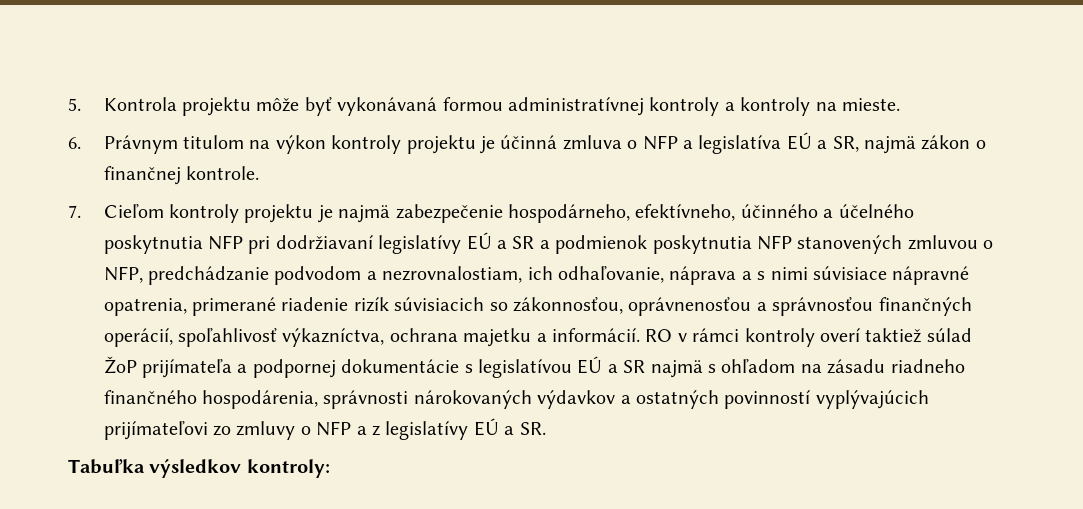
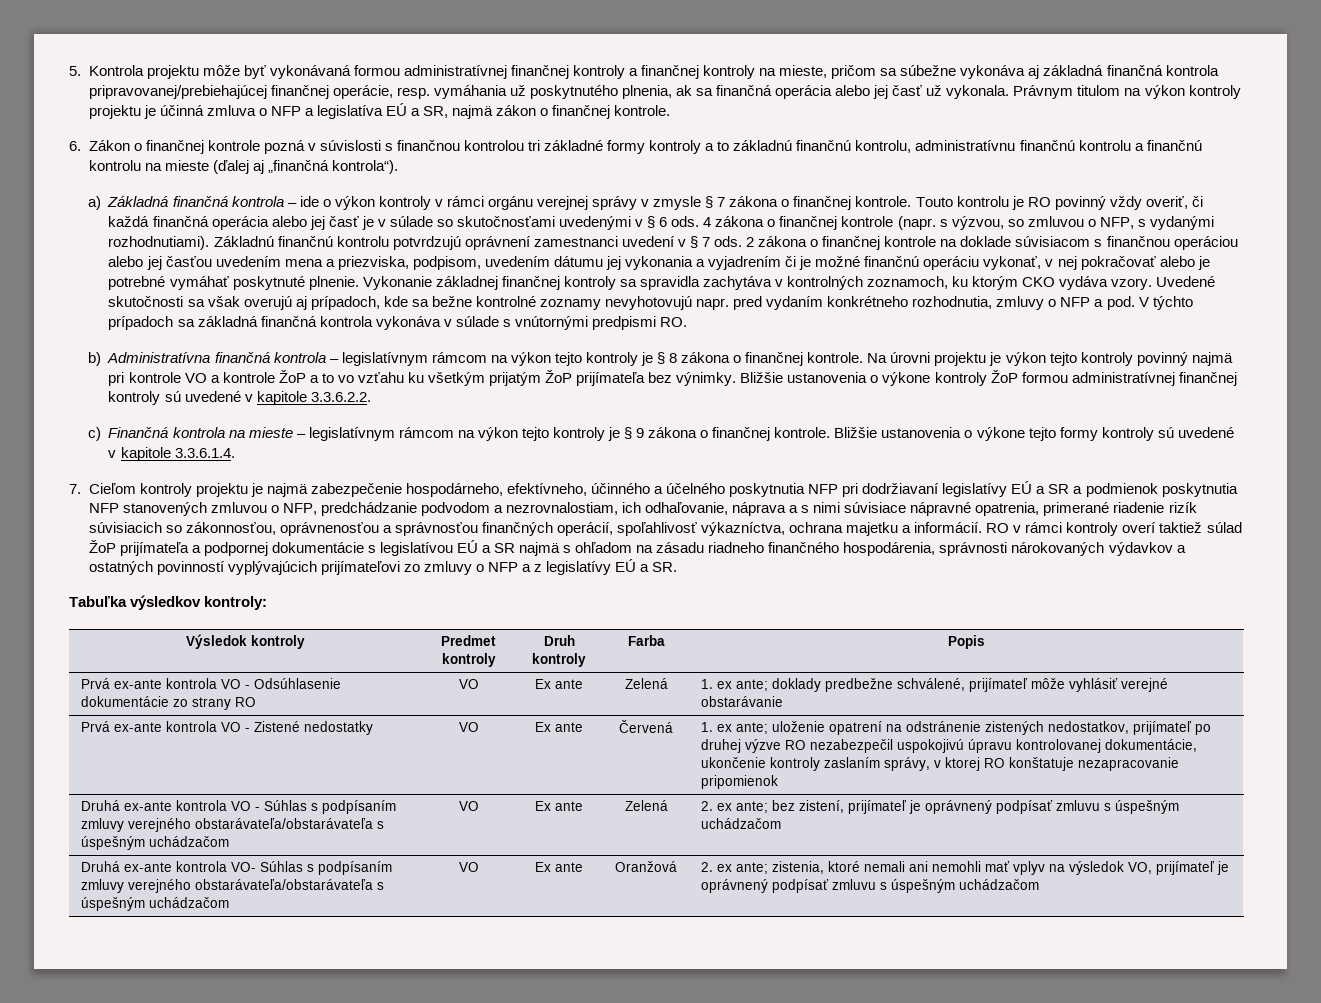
- 5. Kontrola projektu môže byť vykonávaná formou administratívnej kontroly a kontroly na mieste.
- 6. Právnym titulom na výkon kontroly projektu je účinná zmluva o NFP a legislatíva EÚ a SR, najmä zákon o finančnej kontrole.
+ 5. Kontrola projektu môže byť vykonávaná formou administratívnej finančnej kontroly a finančnej kontroly na mieste, pričom sa súbežne vykonáva aj základná finančná kontrola pripravovanej/prebiehajúcej finančnej operácie, resp. vymáhania už poskytnutého plnenia, ak sa finančná operácia alebo jej časť už vykonala. Právnym titulom na výkon kontroly projektu je účinná zmluva o NFP a legislatíva EÚ a SR, najmä zákon o finančnej kontrole.
+ 6. Zákon o finančnej kontrole pozná v súvislosti s finančnou kontrolou tri základné formy kontroly a to základnú finančnú kontrolu, administratívnu finančnú kontrolu a finančnú kontrolu na mieste (ďalej aj „finančná kontrola“).
+ a) Základná finančná kontrola – ide o výkon kontroly v rámci orgánu verejnej správy v zmysle § 7 zákona o finančnej kontrole. Touto kontrolu je RO povinný vždy overiť, či každá finančná operácia alebo jej časť je v súlade so skutočnosťami uvedenými v § 6 ods. 4 zákona o finančnej kontrole (napr. s výzvou, so zmluvou o NFP, s vydanými rozhodnutiami). Základnú finančnú kontrolu potvrdzujú oprávnení zamestnanci uvedení v § 7 ods. 2 zákona o finančnej kontrole na doklade súvisiacom s finančnou operáciou alebo jej časťou uvedením mena a priezviska, podpisom, uvedením dátumu jej vykonania a vyjadrením či je možné finančnú operáciu vykonať, v nej pokračovať alebo je potrebné vymáhať poskytnuté plnenie. Vykonanie základnej finančnej kontroly sa spravidla zachytáva v kontrolných zoznamoch, ku ktorým CKO vydáva vzory. Uvedené skutočnosti sa však overujú aj prípadoch, kde sa bežne kontrolné zoznamy nevyhotovujú napr. pred vydaním konkrétneho rozhodnutia, zmluvy o NFP a pod. V týchto prípadoch sa základná finančná kontrola vykonáva v súlade s vnútornými predpismi RO.
+ b) Administratívna finančná kontrola – legislatívnym rámcom na výkon tejto kontroly je § 8 zákona o finančnej kontrole. Na úrovni projektu je výkon tejto kontroly povinný najmä pri kontrole VO a kontrole ŽoP a to vo vzťahu ku všetkým prijatým ŽoP prijímateľa bez výnimky. Bližšie ustanovenia o výkone kontroly ŽoP formou administratívnej finančnej kontroly sú uvedené v kapitole 3.3.6.2.2.
+ c) Finančná kontrola na mieste – legislatívnym rámcom na výkon tejto kontroly je § 9 zákona o finančnej kontrole. Bližšie ustanovenia o výkone tejto formy kontroly sú uvedené v kapitole 3.3.6.1.4.
+ Výsledok kontroly | Predmet kontroly | Druh kontroly | Farba | Popis
+ Prvá ex-ante kontrola VO - Odsúhlasenie dokumentácie zo strany RO | VO | Ex ante | Zelená | 1. ex ante; doklady predbežne schválené, prijímateľ môže vyhlásiť verejné obstarávanie
+ Prvá ex-ante kontrola VO - Zistené nedostatky | VO | Ex ante | Červená | 1. ex ante; uloženie opatrení na odstránenie zistených nedostatkov, prijímateľ po druhej výzve RO nezabezpečil uspokojivú úpravu kontrolovanej dokumentácie, ukončenie kontroly zaslaním správy, v ktorej RO konštatuje nezapracovanie pripomienok
+ Druhá ex-ante kontrola VO - Súhlas s podpísaním zmluvy verejného obstarávateľa/obstarávateľa s úspešným uchádzačom | VO | Ex ante | Zelená | 2. ex ante; bez zistení, prijímateľ je oprávnený podpísať zmluvu s úspešným uchádzačom
+ Druhá ex-ante kontrola VO- Súhlas s podpísaním zmluvy verejného obstarávateľa/obstarávateľa s úspešným uchádzačom | VO | Ex ante | Oranžová | 2. ex ante; zistenia, ktoré nemali ani nemohli mať vplyv na výsledok VO, prijímateľ je oprávnený podpísať zmluvu s úspešným uchádzačom

